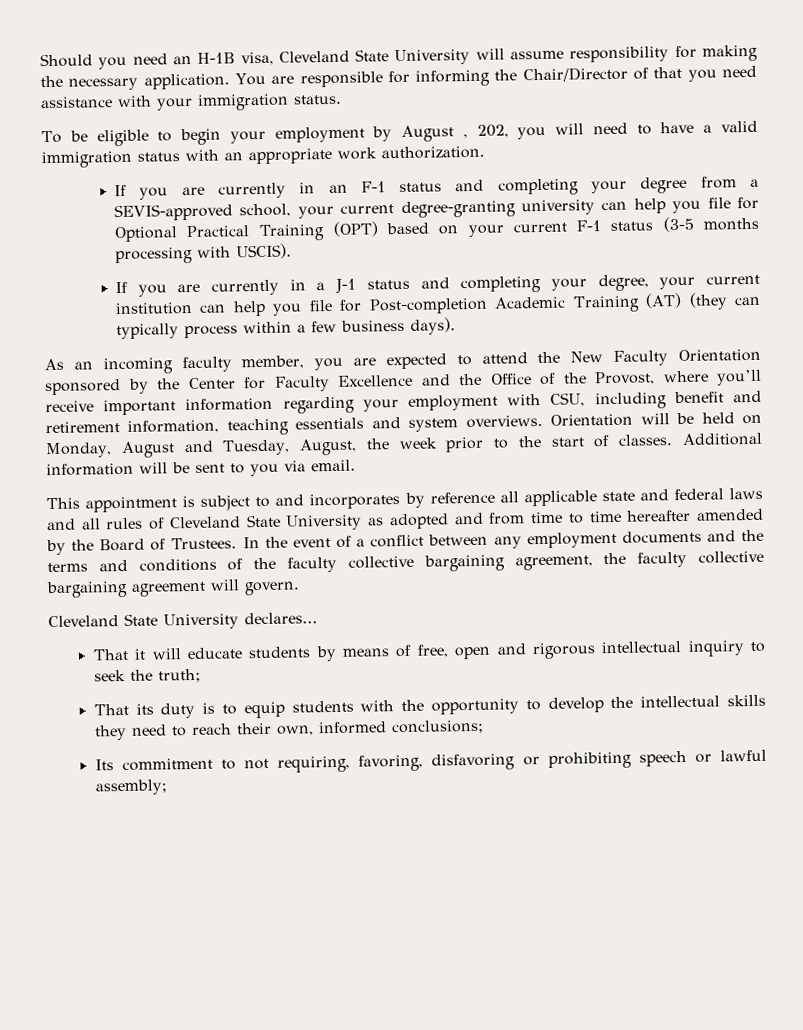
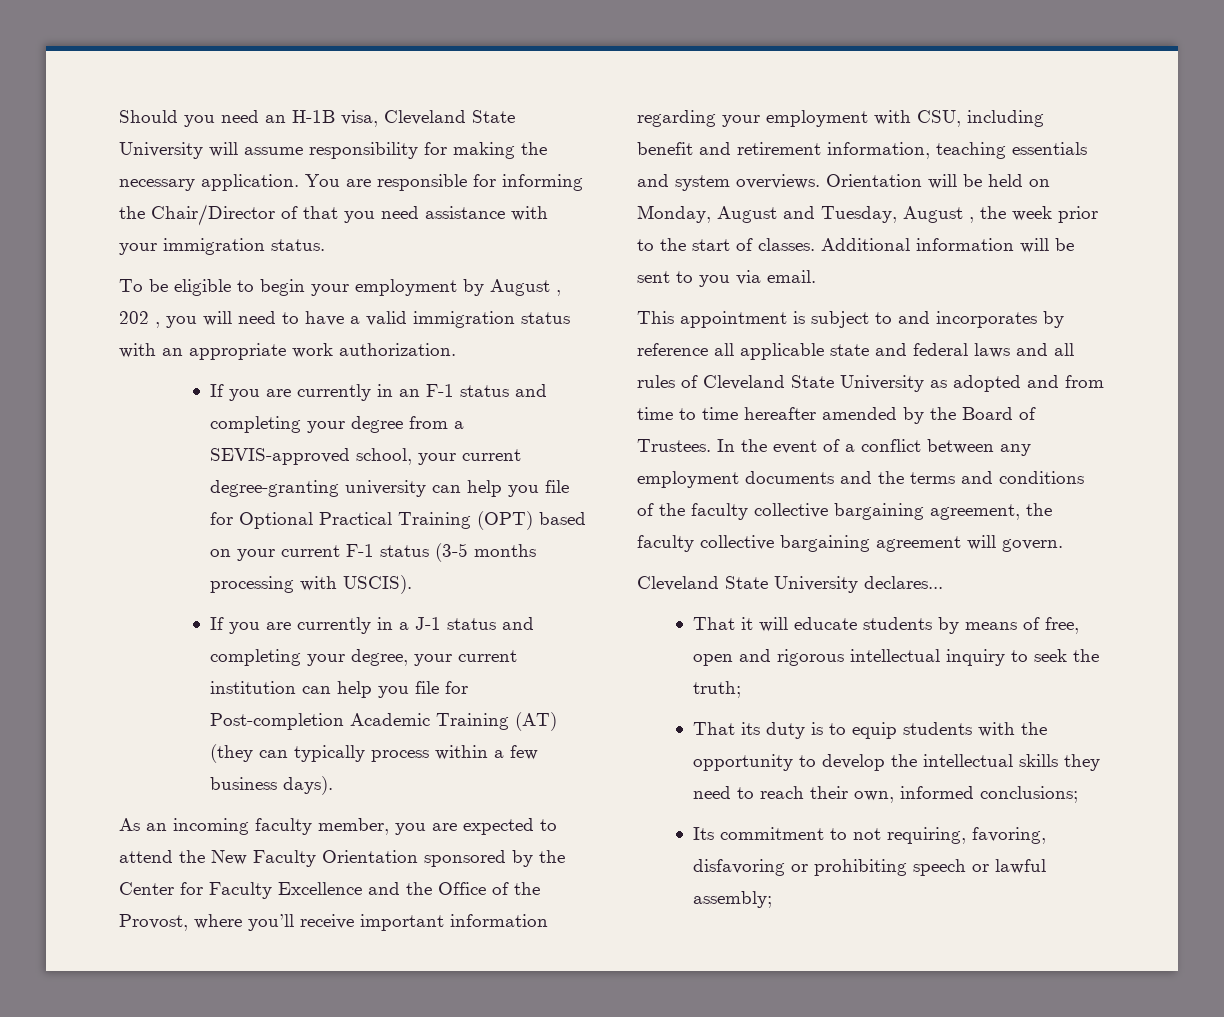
- To be eligible to begin your employment by August , 202, you will need to have a valid immigration status with an appropriate work authorization.
+ To be eligible to begin your employment by August , 202 , you will need to have a valid immigration status with an appropriate work authorization.
- Orientation will be held on Monday, August and Tuesday, August, the week prior to the start of classes.
+ Orientation will be held on Monday, August and Tuesday, August , the week prior to the start of classes.

